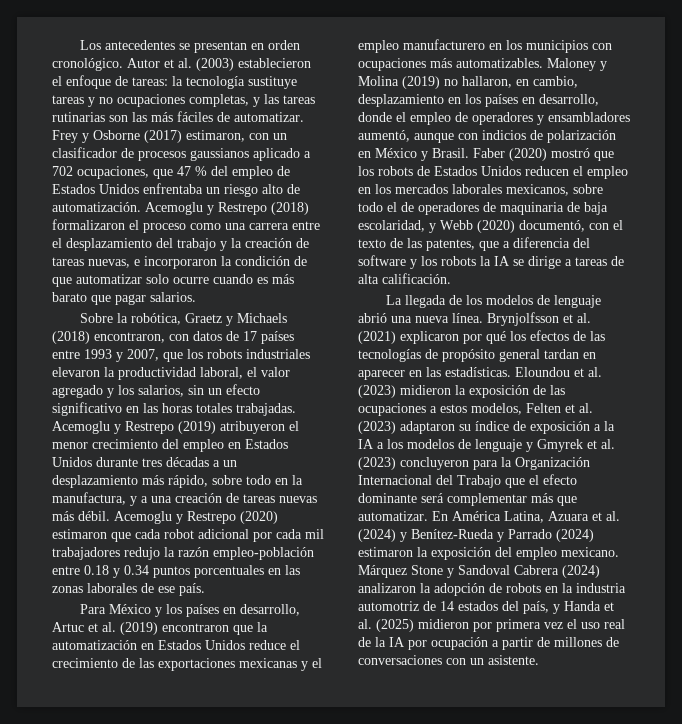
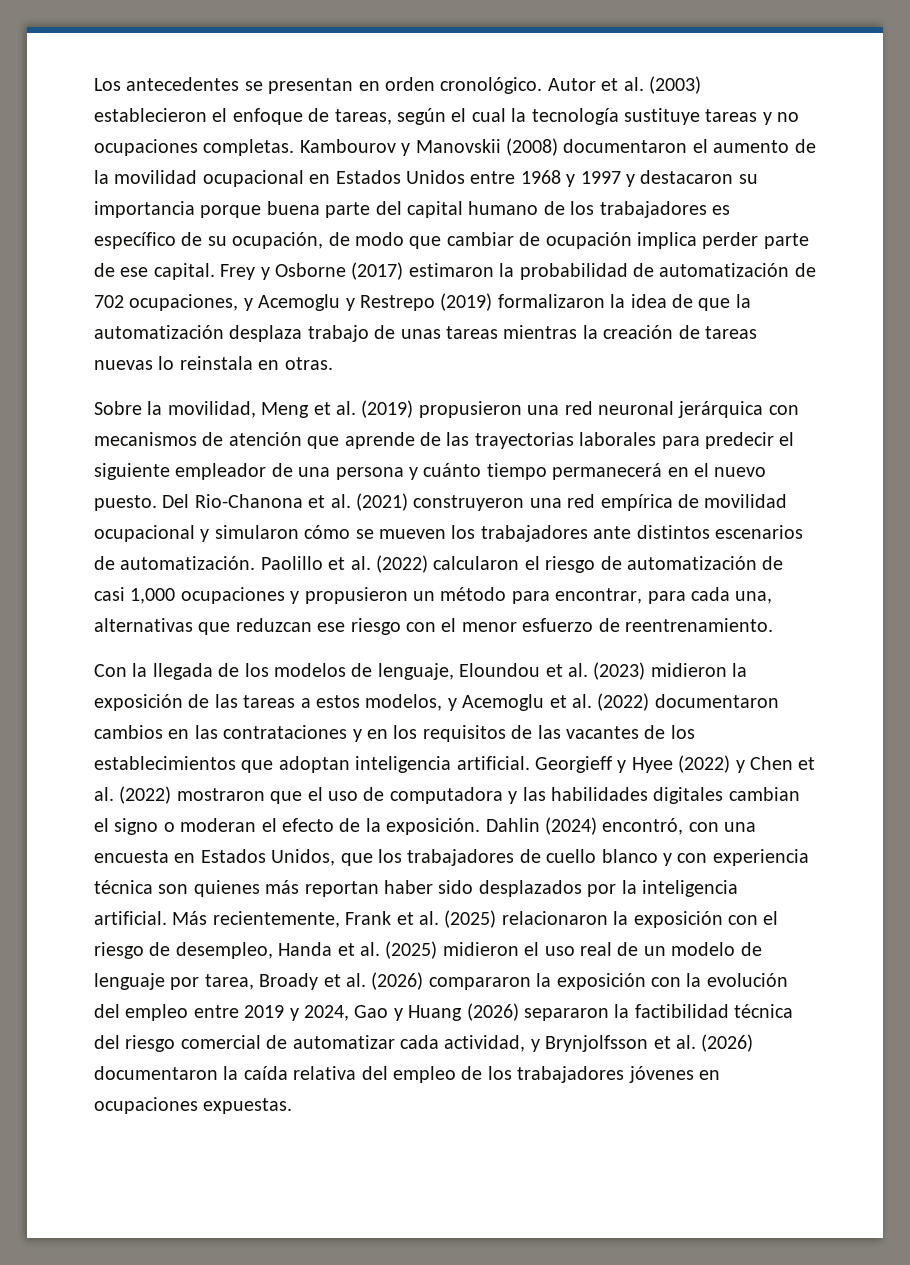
- Autor et al. (2003) establecieron el enfoque de tareas: la tecnología sustituye tareas y no ocupaciones completas, y las tareas rutinarias son las más fáciles de automatizar. Frey y Osborne (2017) estimaron, con un clasificador de procesos gaussianos aplicado a 702 ocupaciones, que 47 % del empleo de Estados Unidos enfrentaba un riesgo alto de automatización. Acemoglu y Restrepo (2018) formalizaron el proceso como una carrera entre el desplazamiento del trabajo y la creación de tareas nuevas, e incorporaron la condición de que automatizar solo ocurre cuando es más barato que pagar salarios.
- Sobre la robótica, Graetz y Michaels (2018) encontraron, con datos de 17 países entre 1993 y 2007, que los robots industriales elevaron la productividad laboral, el valor agregado y los salarios, sin un efecto significativo en las horas totales trabajadas. Acemoglu y Restrepo (2019) atribuyeron el menor crecimiento del empleo en Estados Unidos durante tres décadas a un desplazamiento más rápido, sobre todo en la manufactura, y a una creación de tareas nuevas más débil. Acemoglu y Restrepo (2020) estimaron que cada robot adicional por cada mil trabajadores redujo la razón empleo-población entre 0.18 y 0.34 puntos porcentuales en las zonas laborales de ese país.
- Para México y los países en desarrollo, Artuc et al. (2019) encontraron que la automatización en Estados Unidos reduce el crecimiento de las exportaciones mexicanas y el empleo manufacturero en los municipios con ocupaciones más automatizables. Maloney y Molina (2019) no hallaron, en cambio, desplazamiento en los países en desarrollo, donde el empleo de operadores y ensambladores aumentó, aunque con indicios de polarización en México y Brasil. Faber (2020) mostró que los robots de Estados Unidos reducen el empleo en los mercados laborales mexicanos, sobre todo el de operadores de maquinaria de baja escolaridad, y Webb (2020) documentó, con el texto de las patentes, que a diferencia del software y los robots la IA se dirige a tareas de alta calificación.
- La llegada de los modelos de lenguaje abrió una nueva línea. Brynjolfsson et al. (2021) explicaron por qué los efectos de las tecnologías de propósito general tardan en aparecer en las estadísticas. Eloundou et al. (2023) midieron la exposición de las ocupaciones a estos modelos, Felten et al. (2023) adaptaron su índice de exposición a la IA a los modelos de lenguaje y Gmyrek et al. (2023) concluyeron para la Organización Internacional del Trabajo que el efecto dominante será complementar más que automatizar. En América Latina, Azuara et al. (2024) y Benítez-Rueda y Parrado (2024) estimaron la exposición del empleo mexicano. Márquez Stone y Sandoval Cabrera (2024) analizaron la adopción de robots en la industria automotriz de 14 estados del país, y Handa et al. (2025) midieron por primera vez el uso real de la IA por ocupación a partir de millones de conversaciones con un asistente.
+ Autor et al. (2003) establecieron el enfoque de tareas, según el cual la tecnología sustituye tareas y no ocupaciones completas. Kambourov y Manovskii (2008) documentaron el aumento de la movilidad ocupacional en Estados Unidos entre 1968 y 1997 y destacaron su importancia porque buena parte del capital humano de los trabajadores es específico de su ocupación, de modo que cambiar de ocupación implica perder parte de ese capital. Frey y Osborne (2017) estimaron la probabilidad de automatización de 702 ocupaciones, y Acemoglu y Restrepo (2019) formalizaron la idea de que la automatización desplaza trabajo de unas tareas mientras la creación de tareas nuevas lo reinstala en otras.
+ Sobre la movilidad, Meng et al. (2019) propusieron una red neuronal jerárquica con mecanismos de atención que aprende de las trayectorias laborales para predecir el siguiente empleador de una persona y cuánto tiempo permanecerá en el nuevo puesto. Del Rio-Chanona et al. (2021) construyeron una red empírica de movilidad ocupacional y simularon cómo se mueven los trabajadores ante distintos escenarios de automatización. Paolillo et al. (2022) calcularon el riesgo de automatización de casi 1,000 ocupaciones y propusieron un método para encontrar, para cada una, alternativas que reduzcan ese riesgo con el menor esfuerzo de reentrenamiento.
+ Con la llegada de los modelos de lenguaje, Eloundou et al. (2023) midieron la exposición de las tareas a estos modelos, y Acemoglu et al. (2022) documentaron cambios en las contrataciones y en los requisitos de las vacantes de los establecimientos que adoptan inteligencia artificial. Georgieff y Hyee (2022) y Chen et al. (2022) mostraron que el uso de computadora y las habilidades digitales cambian el signo o moderan el efecto de la exposición. Dahlin (2024) encontró, con una encuesta en Estados Unidos, que los trabajadores de cuello blanco y con experiencia técnica son quienes más reportan haber sido desplazados por la inteligencia artificial. Más recientemente, Frank et al. (2025) relacionaron la exposición con el riesgo de desempleo, Handa et al. (2025) midieron el uso real de un modelo de lenguaje por tarea, Broady et al. (2026) compararon la exposición con la evolución del empleo entre 2019 y 2024, Gao y Huang (2026) separaron la factibilidad técnica del riesgo comercial de automatizar cada actividad, y Brynjolfsson et al. (2026) documentaron la caída relativa del empleo de los trabajadores jóvenes en ocupaciones expuestas.

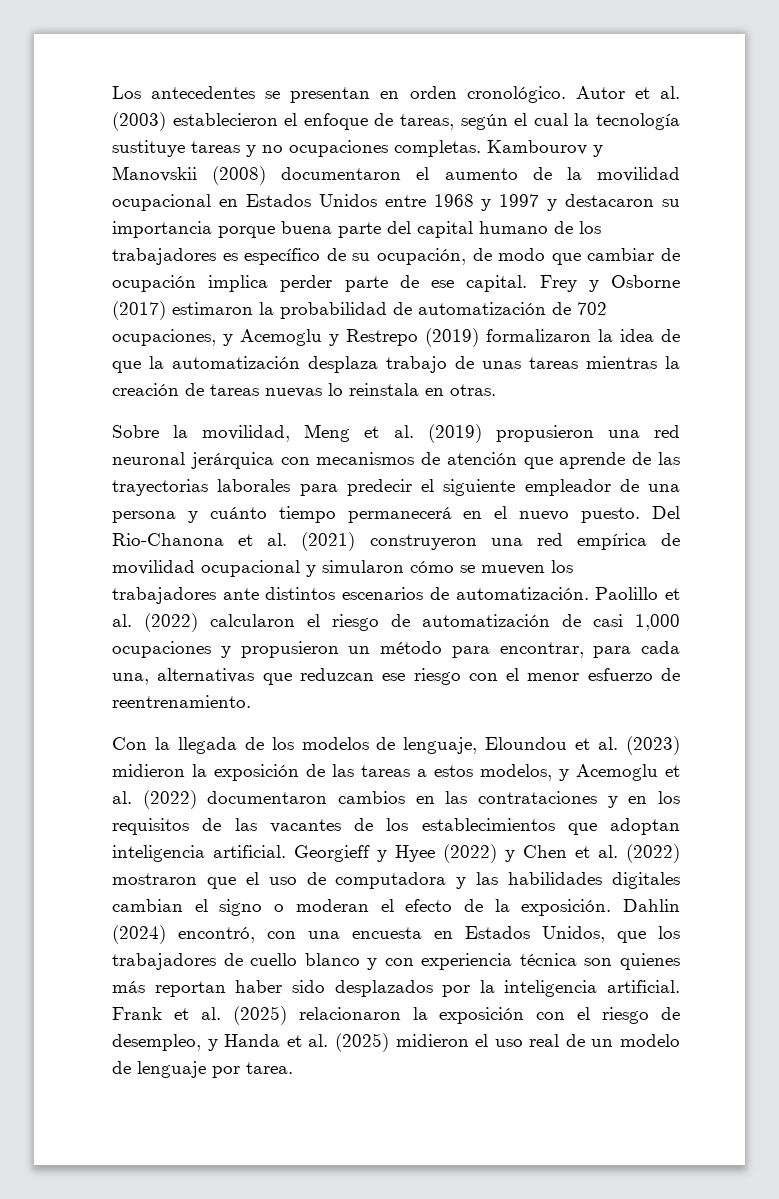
- Más recientemente, Frank et al. (2025) relacionaron la exposición con el riesgo de desempleo, Handa et al. (2025) midieron el uso real de un modelo de lenguaje por tarea, Broady et al. (2026) compararon la exposición con la evolución del empleo entre 2019 y 2024, Gao y Huang (2026) separaron la factibilidad técnica del riesgo comercial de automatizar cada actividad, y Brynjolfsson et al. (2026) documentaron la caída relativa del empleo de los trabajadores jóvenes en ocupaciones expuestas.
+ Frank et al. (2025) relacionaron la exposición con el riesgo de desempleo, y Handa et al. (2025) midieron el uso real de un modelo de lenguaje por tarea.

